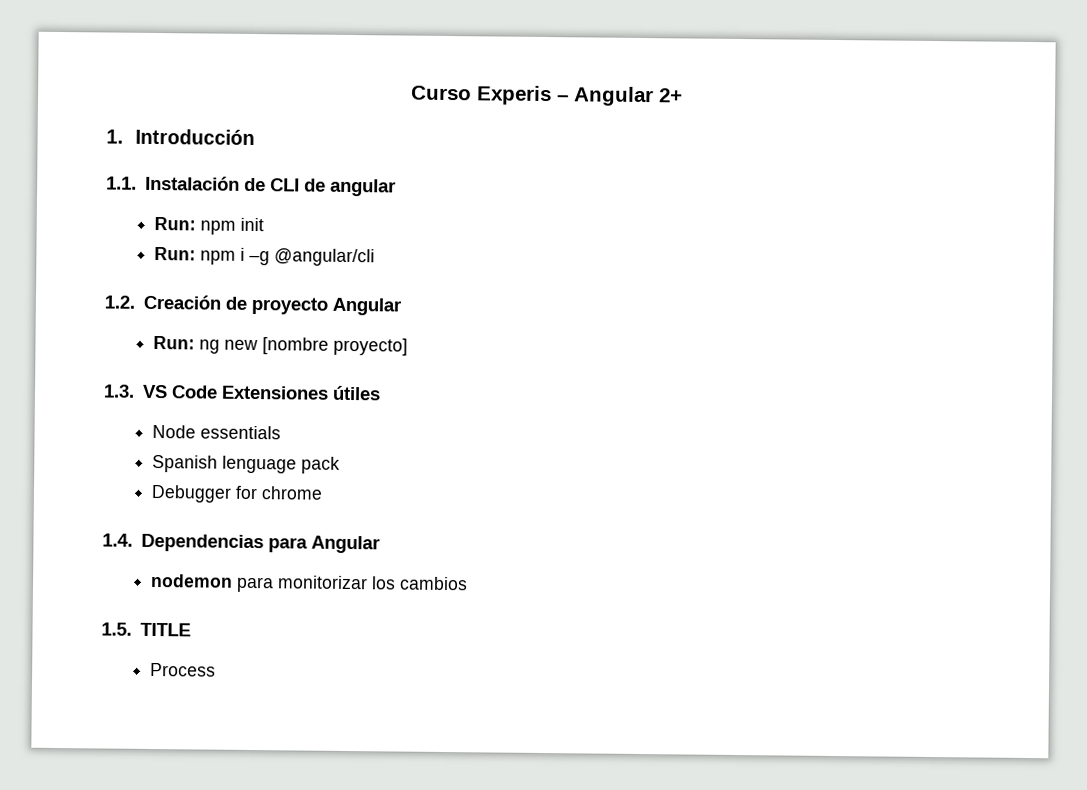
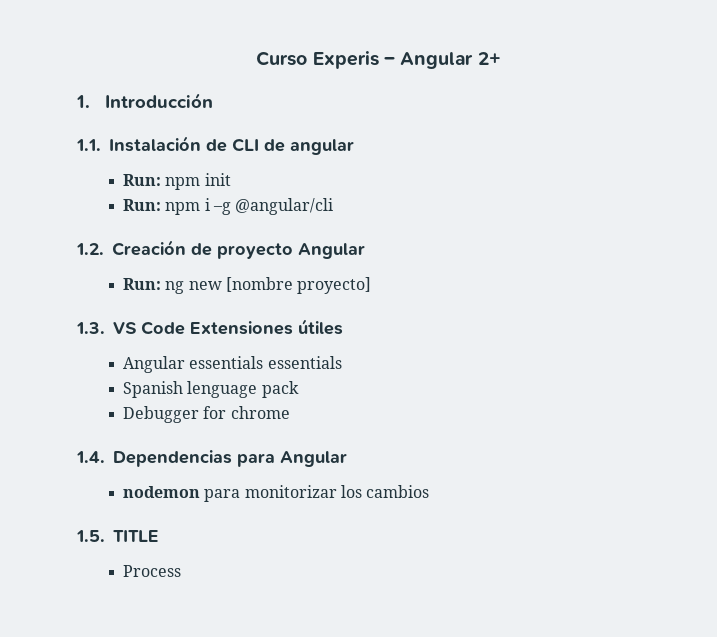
- Node essentials
+ Angular essentials essentials

